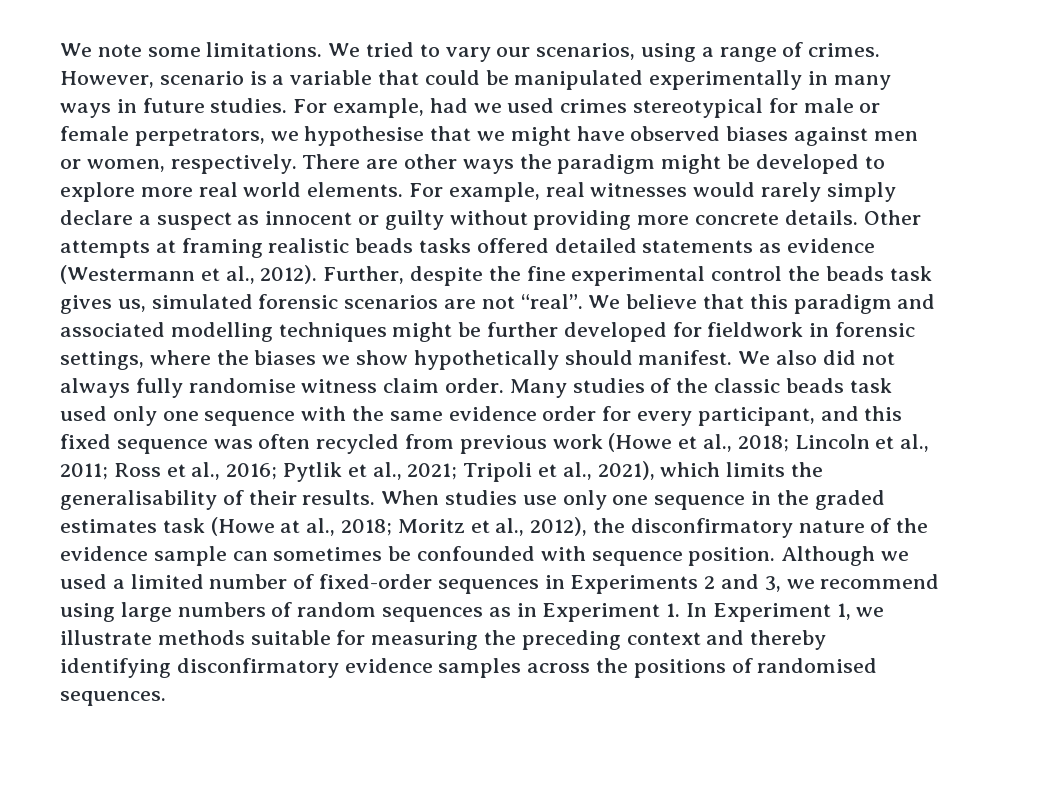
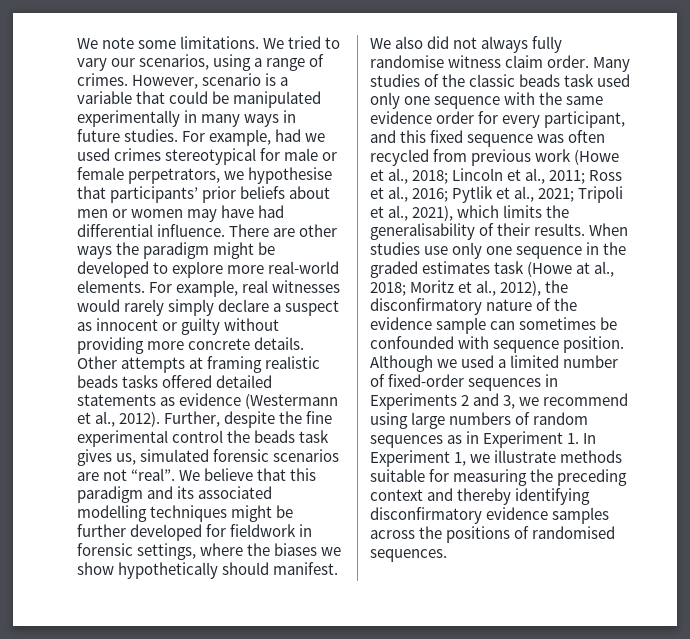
- For example, had we used crimes stereotypical for male or female perpetrators, we hypothesise that we might have observed biases against men or women, respectively.
+ For example, had we used crimes stereotypical for male or female perpetrators, we hypothesise that participants’ prior beliefs about men or women may have had differential influence.
- There are other ways the paradigm might be developed to explore more real world elements.
+ There are other ways the paradigm might be developed to explore more real-world elements.
- We believe that this paradigm and associated modelling techniques might be further developed for fieldwork in forensic settings, where the biases we show hypothetically should manifest.
+ We believe that this paradigm and its associated modelling techniques might be further developed for fieldwork in forensic settings, where the biases we show hypothetically should manifest.

